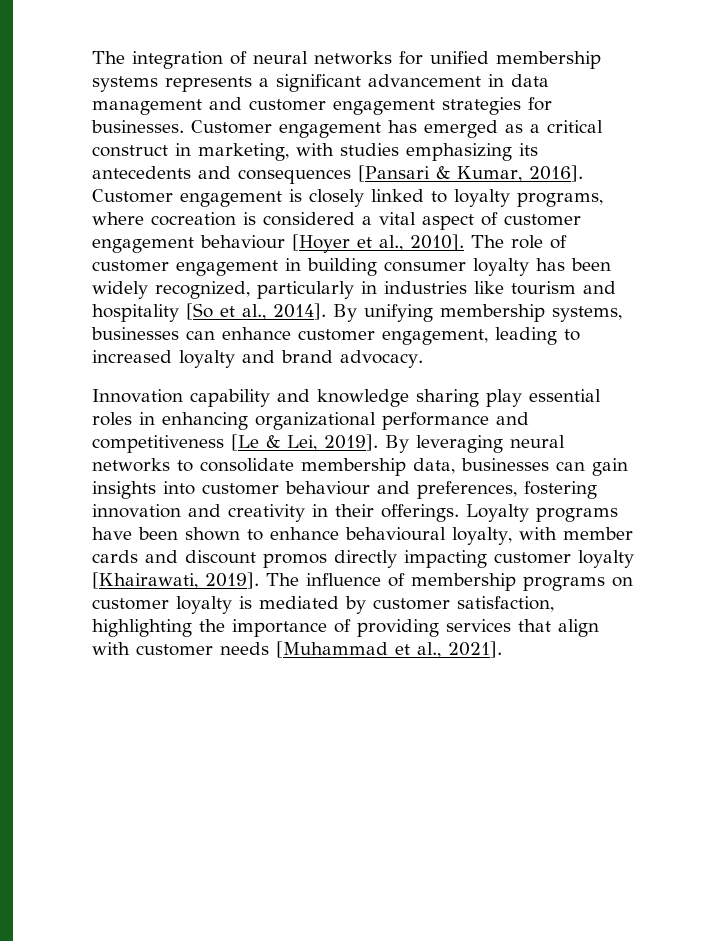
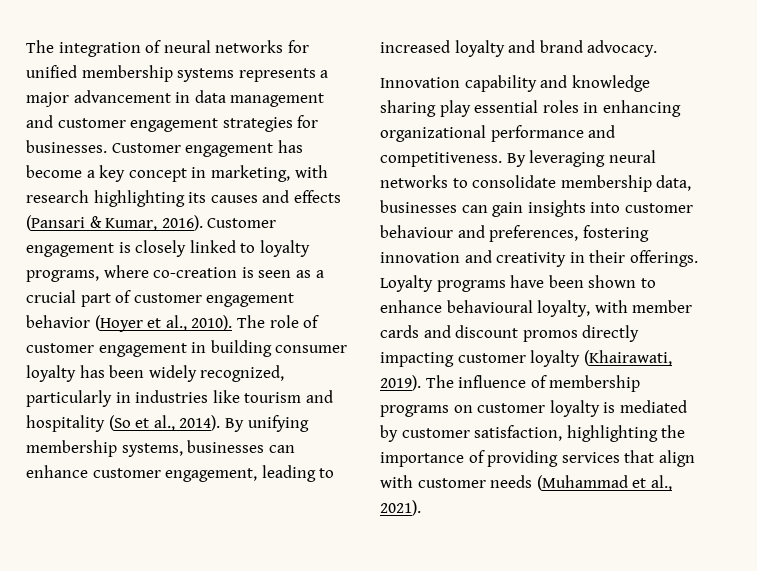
- The integration of neural networks for unified membership systems represents a significant advancement in data management and customer engagement strategies for businesses.
+ The integration of neural networks for unified membership systems represents a major advancement in data management and customer engagement strategies for businesses.
- Customer engagement has emerged as a critical construct in marketing, with studies emphasizing its antecedents and consequences [Pansari & Kumar, 2016].
+ Customer engagement has become a key concept in marketing, with research highlighting its causes and effects (Pansari & Kumar, 2016).
- Customer engagement is closely linked to loyalty programs, where cocreation is considered a vital aspect of customer engagement behaviour [Hoyer et al., 2010].
+ Customer engagement is closely linked to loyalty programs, where co-creation is seen as a crucial part of customer engagement behavior (Hoyer et al., 2010).
- The role of customer engagement in building consumer loyalty has been widely recognized, particularly in industries like tourism and hospitality [So et al., 2014].
+ The role of customer engagement in building consumer loyalty has been widely recognized, particularly in industries like tourism and hospitality (So et al., 2014).
- Innovation capability and knowledge sharing play essential roles in enhancing organizational performance and competitiveness [Le & Lei, 2019].
+ Innovation capability and knowledge sharing play essential roles in enhancing organizational performance and competitiveness.
- Loyalty programs have been shown to enhance behavioural loyalty, with member cards and discount promos directly impacting customer loyalty [Khairawati, 2019].
+ Loyalty programs have been shown to enhance behavioural loyalty, with member cards and discount promos directly impacting customer loyalty (Khairawati, 2019).
- The influence of membership programs on customer loyalty is mediated by customer satisfaction, highlighting the importance of providing services that align with customer needs [Muhammad et al., 2021].
+ The influence of membership programs on customer loyalty is mediated by customer satisfaction, highlighting the importance of providing services that align with customer needs (Muhammad et al., 2021).

